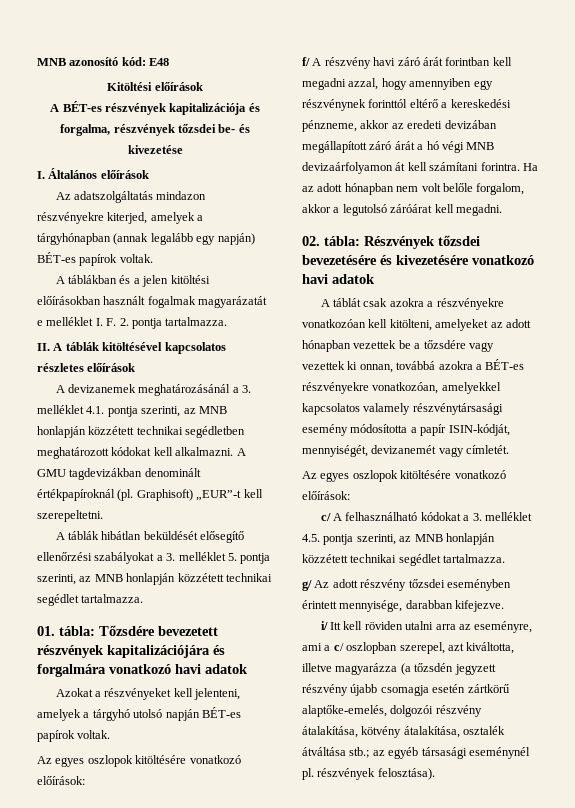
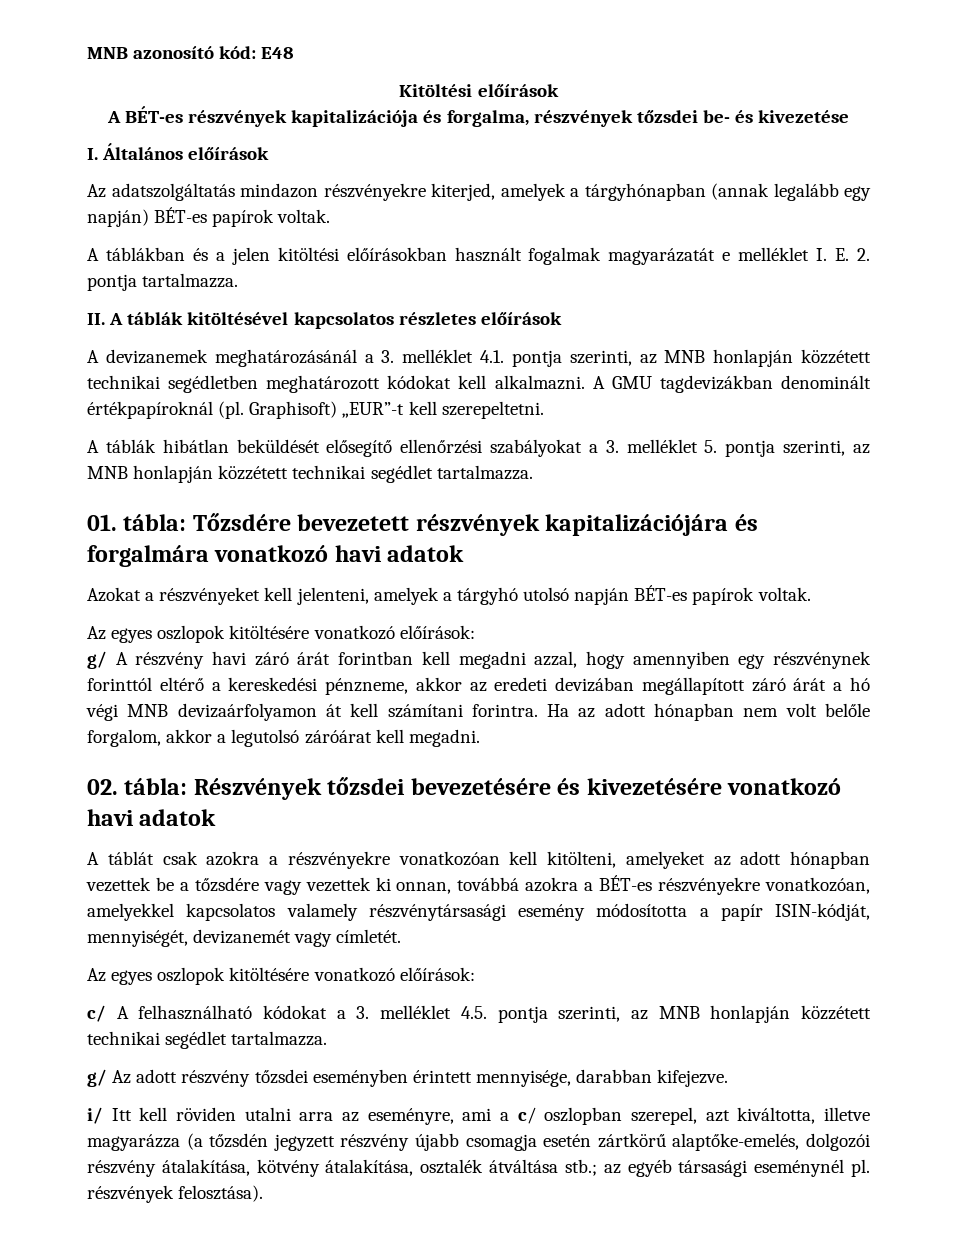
- A táblákban és a jelen kitöltési előírásokban használt fogalmak magyarázatát e melléklet I. F. 2. pontja tartalmazza.
+ A táblákban és a jelen kitöltési előírásokban használt fogalmak magyarázatát e melléklet I. E. 2. pontja tartalmazza.
- f/ A részvény havi záró árát forintban kell megadni azzal, hogy amennyiben egy részvénynek forinttól eltérő a kereskedési pénzneme, akkor az eredeti devizában megállapított záró árát a hó végi MNB devizaárfolyamon át kell számítani forintra.
+ g/ A részvény havi záró árát forintban kell megadni azzal, hogy amennyiben egy részvénynek forinttól eltérő a kereskedési pénzneme, akkor az eredeti devizában megállapított záró árát a hó végi MNB devizaárfolyamon át kell számítani forintra.

